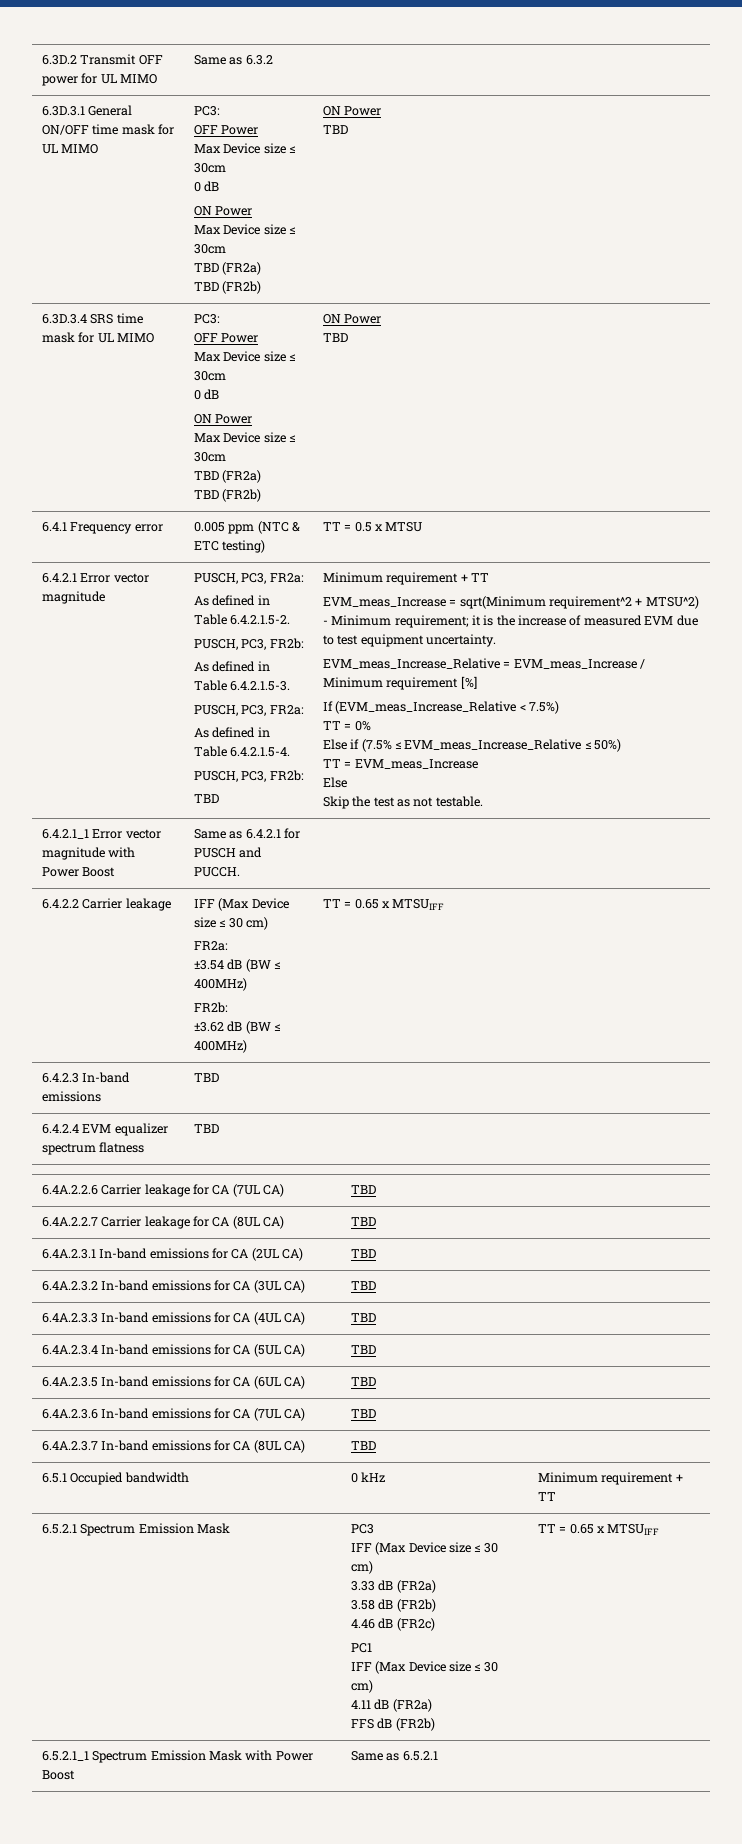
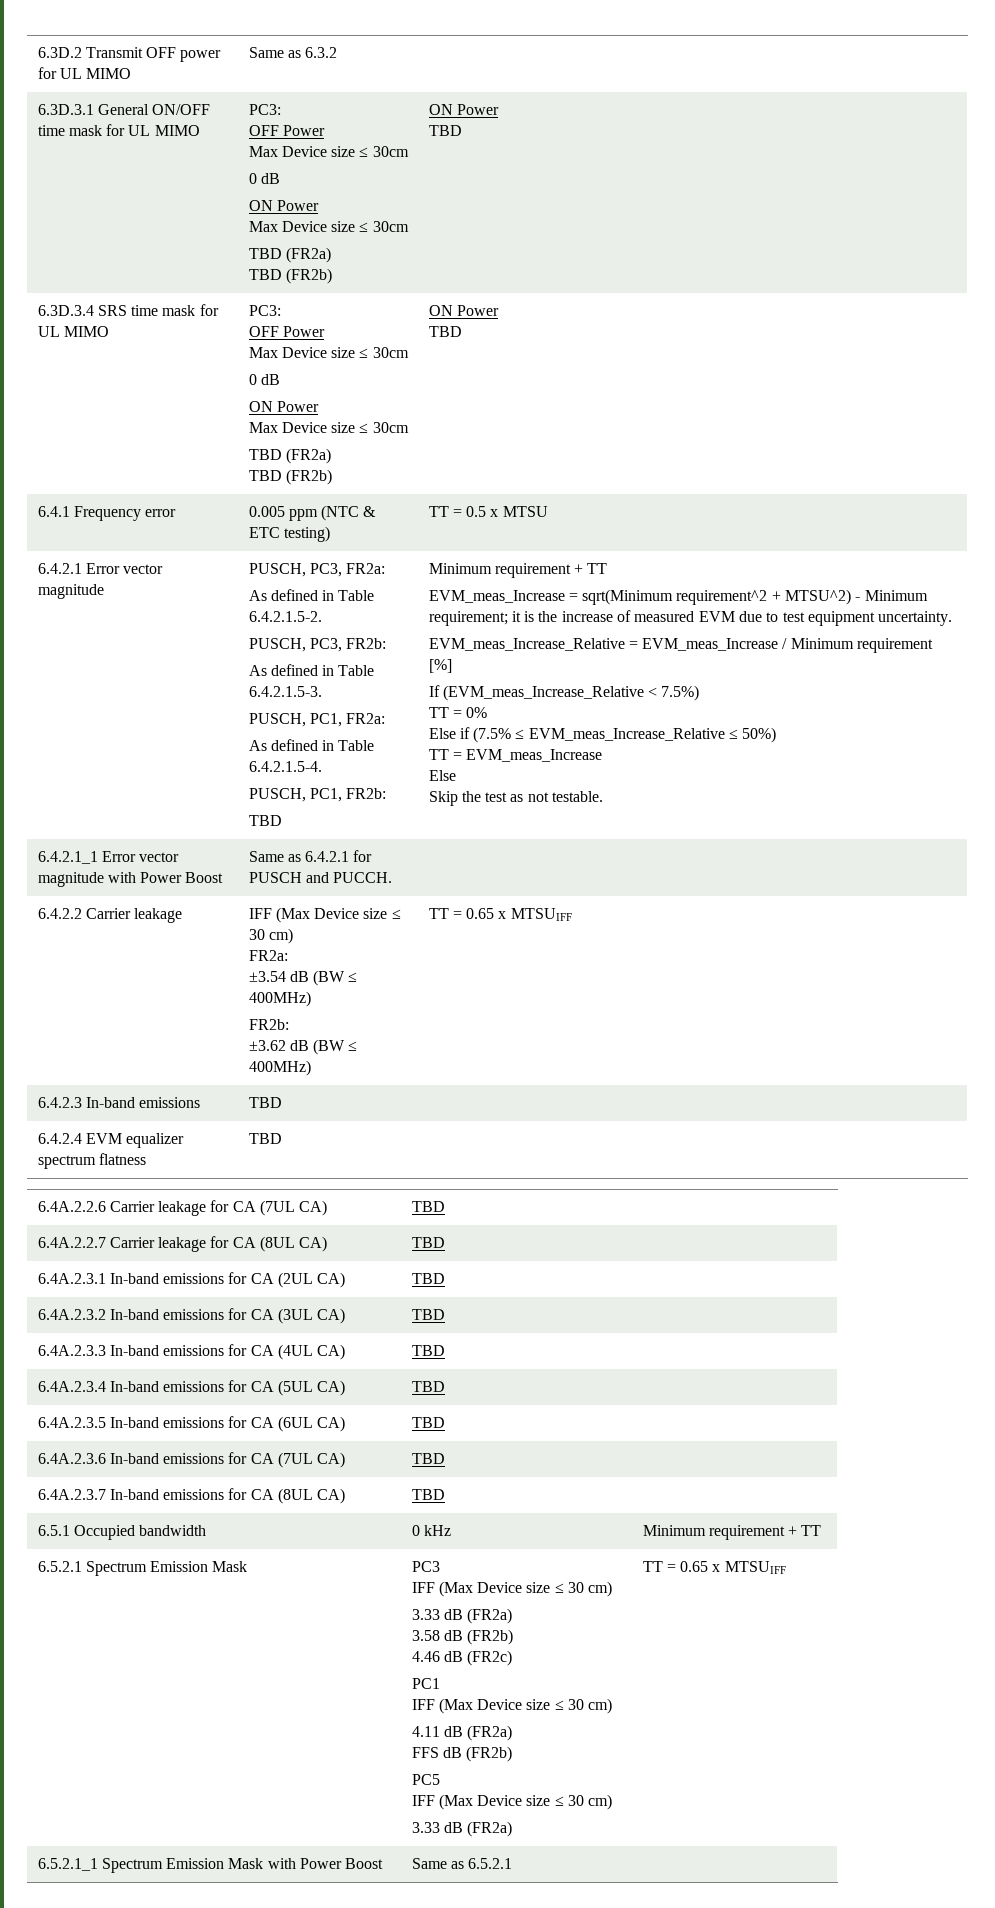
  As defined in Table 6.4.2.1.5-3.
- PUSCH, PC3, FR2a:
+ PUSCH, PC1, FR2a:
  As defined in Table 6.4.2.1.5-4.
- PUSCH, PC3, FR2b:
+ PUSCH, PC1, FR2b:
+ PC5
+ IFF (Max Device size ≤ 30 cm)
+ 3.33 dB (FR2a)

